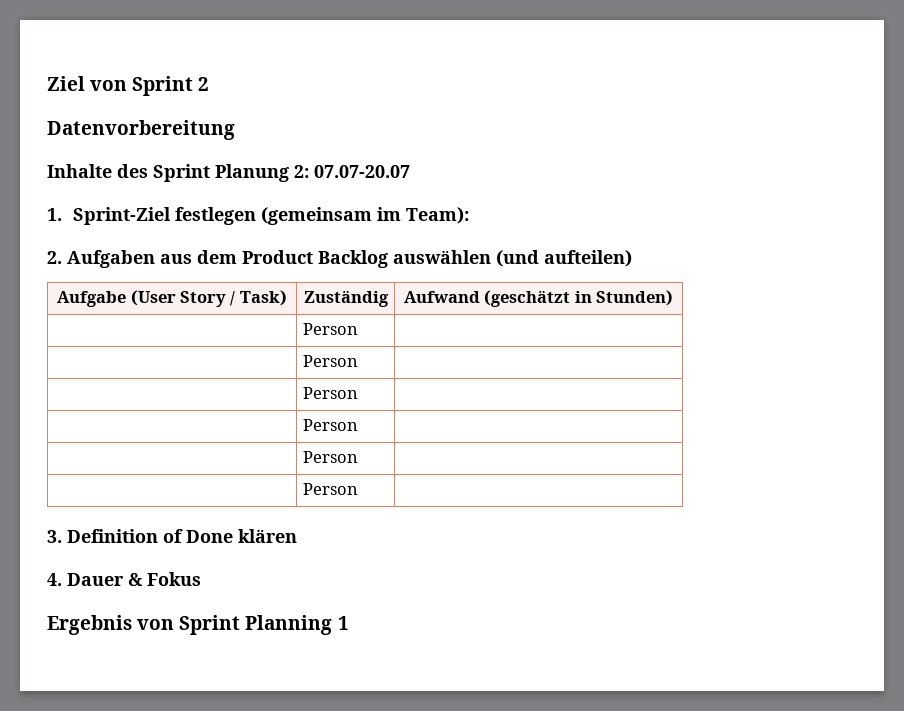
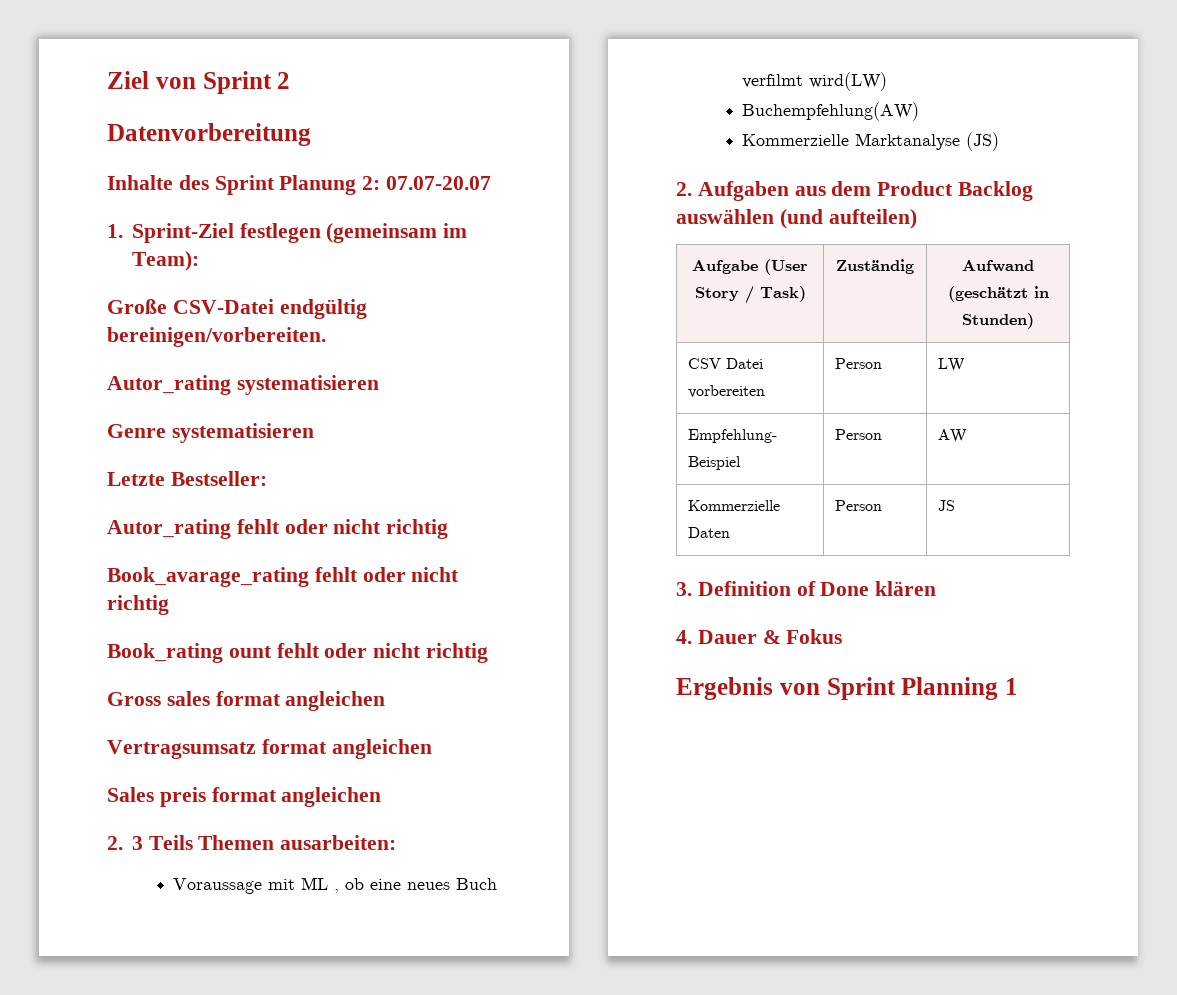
+ Große CSV-Datei endgültig bereinigen/vorbereiten.
+ Autor_rating systematisieren
+ Genre systematisieren
+ Letzte Bestseller:
+ Autor_rating fehlt oder nicht richtig
+ Book_avarage_rating fehlt oder nicht richtig
+ Book_rating ount fehlt oder nicht richtig
+ Gross sales format angleichen
+ Vertragsumsatz format angleichen
+ Sales preis format angleichen
+ 2. 3 Teils Themen ausarbeiten:
+ Voraussage mit ML , ob eine neues Buch verfilmt wird(LW)
+ Buchempfehlung(AW)
+ Kommerzielle Marktanalyse (JS)
  Aufgabe (User Story / Task) | Zuständig | Aufwand (geschätzt in Stunden)
- | Person |
- | Person |
- | Person |
- | Person |
- | Person |
- | Person |
+ CSV Datei vorbereiten | Person | LW
+ Empfehlung- Beispiel | Person | AW
+ Kommerzielle Daten | Person | JS

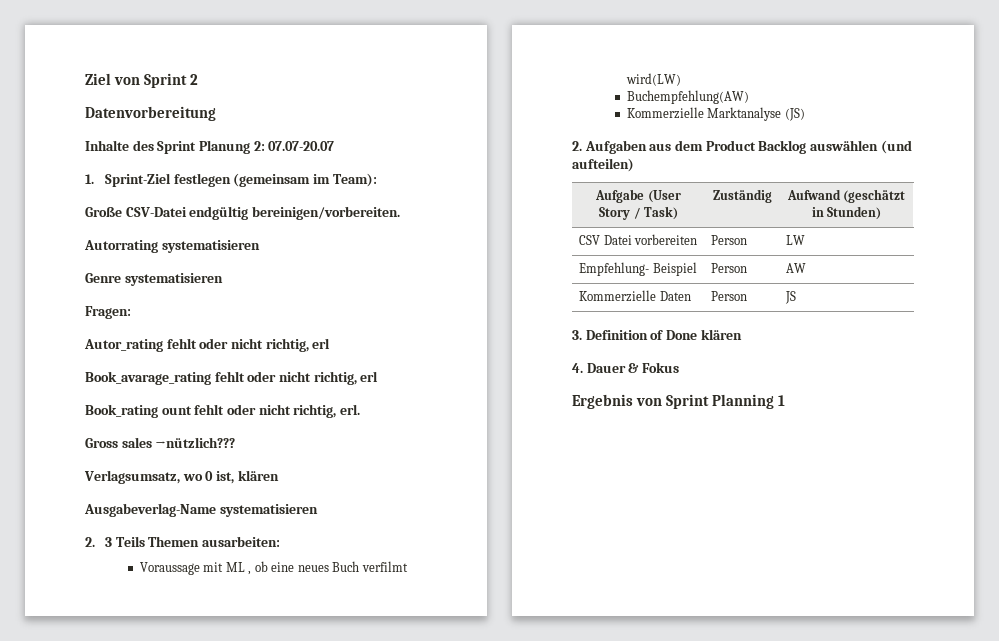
- Autor_rating systematisieren
+ Autorrating systematisieren
- Letzte Bestseller:
+ Fragen:
- Autor_rating fehlt oder nicht richtig
+ Autor_rating fehlt oder nicht richtig, erl
- Book_avarage_rating fehlt oder nicht richtig
+ Book_avarage_rating fehlt oder nicht richtig, erl
- Book_rating ount fehlt oder nicht richtig
+ Book_rating ount fehlt oder nicht richtig, erl.
- Gross sales format angleichen
- Vertragsumsatz format angleichen
- Sales preis format angleichen
+ Gross sales →nützlich???
+ Verlagsumsatz, wo 0 ist, klären
+ Ausgabeverlag-Name systematisieren

